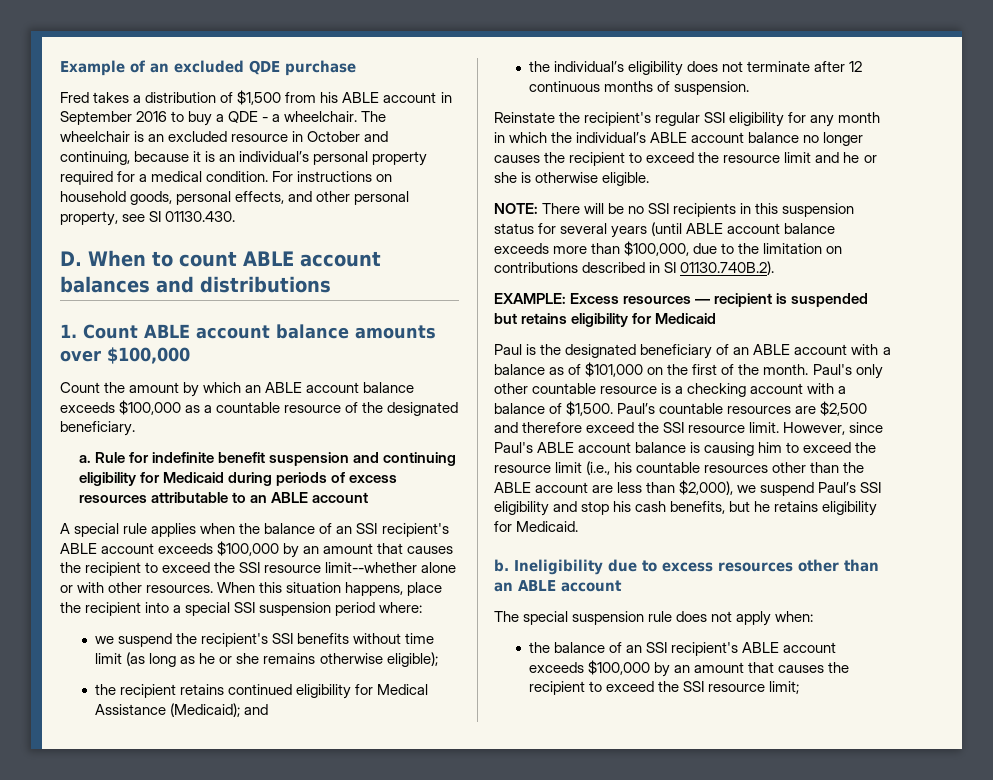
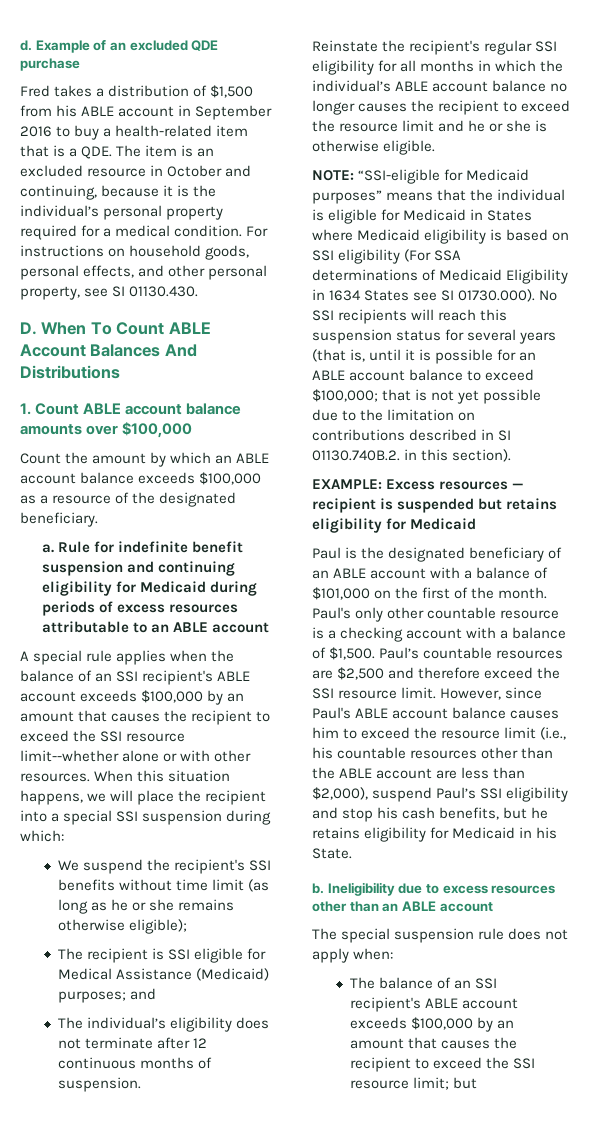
+ d.
- Fred takes a distribution of $1,500 from his ABLE account in September 2016 to buy a QDE - a wheelchair. The wheelchair is an excluded resource in October and continuing, because it is an individual’s personal property required for a medical condition.
+ Fred takes a distribution of $1,500 from his ABLE account in September 2016 to buy a health-related item that is a QDE. The item is an excluded resource in October and continuing, because it is the individual’s personal property required for a medical condition.
- D. When to count ABLE account balances and distributions
+ D. When To Count ABLE Account Balances And Distributions
- Count the amount by which an ABLE account balance exceeds $100,000 as a countable resource of the designated beneficiary.
+ Count the amount by which an ABLE account balance exceeds $100,000 as a resource of the designated beneficiary.
- When this situation happens, place the recipient into a special SSI suspension period where:
- we suspend the recipient's SSI benefits without time limit (as long as he or she remains otherwise eligible);
+ When this situation happens, we will place the recipient into a special SSI suspension during which:
+ We suspend the recipient's SSI benefits without time limit (as long as he or she remains otherwise eligible);
- the recipient retains continued eligibility for Medical Assistance (Medicaid); and
+ The recipient is SSI eligible for Medical Assistance (Medicaid) purposes; and
- the individual’s eligibility does not terminate after 12 continuous months of suspension.
+ The individual’s eligibility does not terminate after 12 continuous months of suspension.
- Reinstate the recipient's regular SSI eligibility for any month in which the individual’s ABLE account balance no longer causes the recipient to exceed the resource limit and he or she is otherwise eligible.
+ Reinstate the recipient's regular SSI eligibility for all months in which the individual’s ABLE account balance no longer causes the recipient to exceed the resource limit and he or she is otherwise eligible.
- NOTE: There will be no SSI recipients in this suspension status for several years (until ABLE account balance exceeds more than $100,000, due to the limitation on contributions described in SI 01130.740B.2).
+ NOTE: “SSI-eligible for Medicaid purposes” means that the individual is eligible for Medicaid in States where Medicaid eligibility is based on SSI eligibility (For SSA determinations of Medicaid Eligibility in 1634 States see SI 01730.000). No SSI recipients will reach this suspension status for several years (that is, until it is possible for an ABLE account balance to exceed $100,000; that is not yet possible due to the limitation on contributions described in SI 01130.740B.2. in this section).
- Paul is the designated beneficiary of an ABLE account with a balance as of $101,000 on the first of the month.
+ Paul is the designated beneficiary of an ABLE account with a balance of $101,000 on the first of the month.
- However, since Paul's ABLE account balance is causing him to exceed the resource limit (i.e., his countable resources other than the ABLE account are less than $2,000), we suspend Paul’s SSI eligibility and stop his cash benefits, but he retains eligibility for Medicaid.
+ However, since Paul's ABLE account balance causes him to exceed the resource limit (i.e., his countable resources other than the ABLE account are less than $2,000), suspend Paul’s SSI eligibility and stop his cash benefits, but he retains eligibility for Medicaid in his State.
- the balance of an SSI recipient's ABLE account exceeds $100,000 by an amount that causes the recipient to exceed the SSI resource limit;
+ The balance of an SSI recipient's ABLE account exceeds $100,000 by an amount that causes the recipient to exceed the SSI resource limit; but

